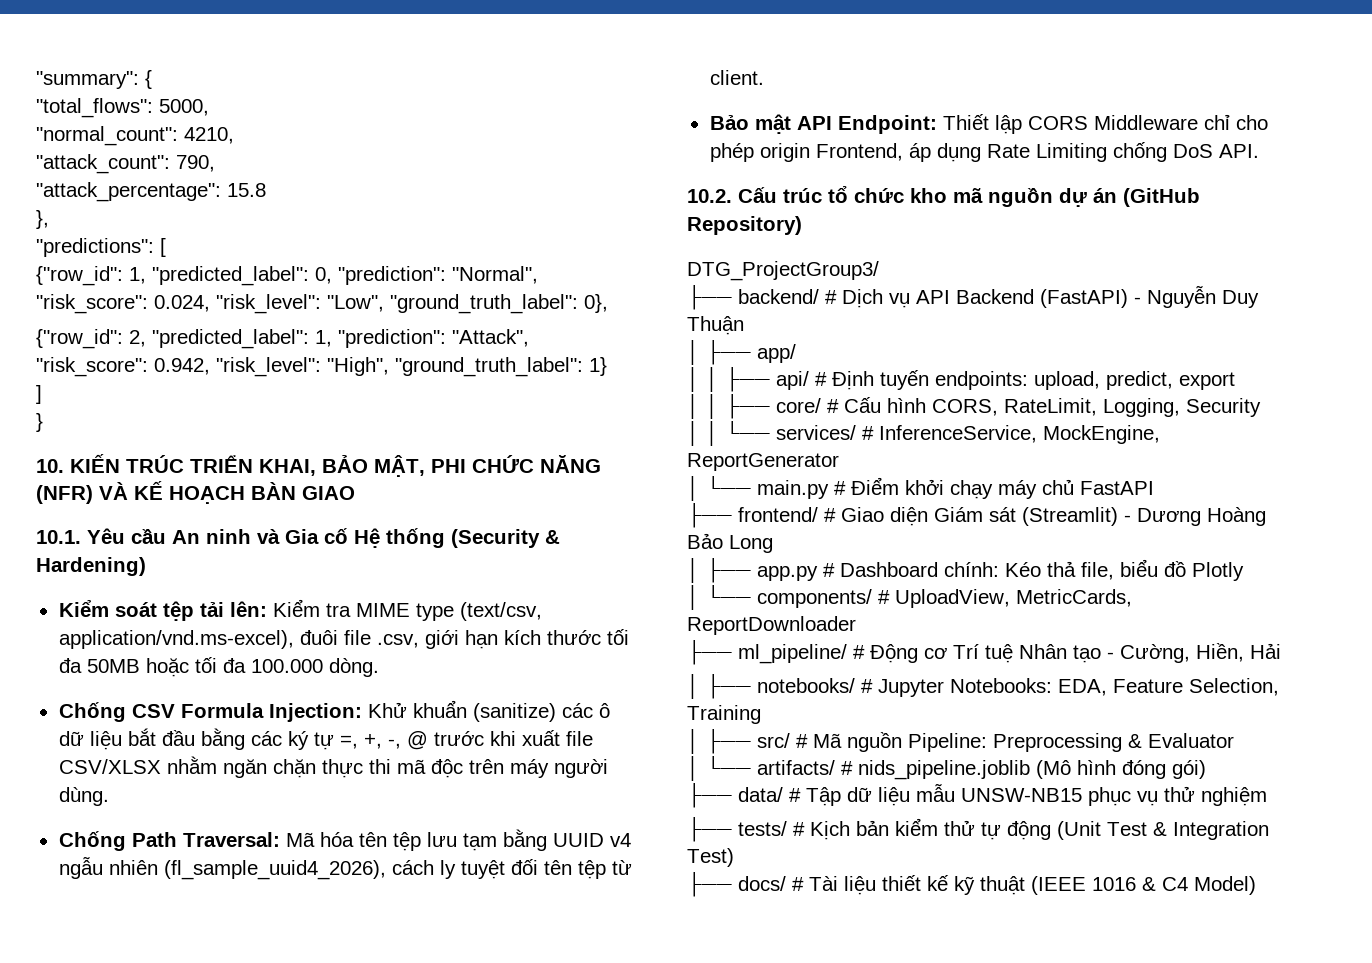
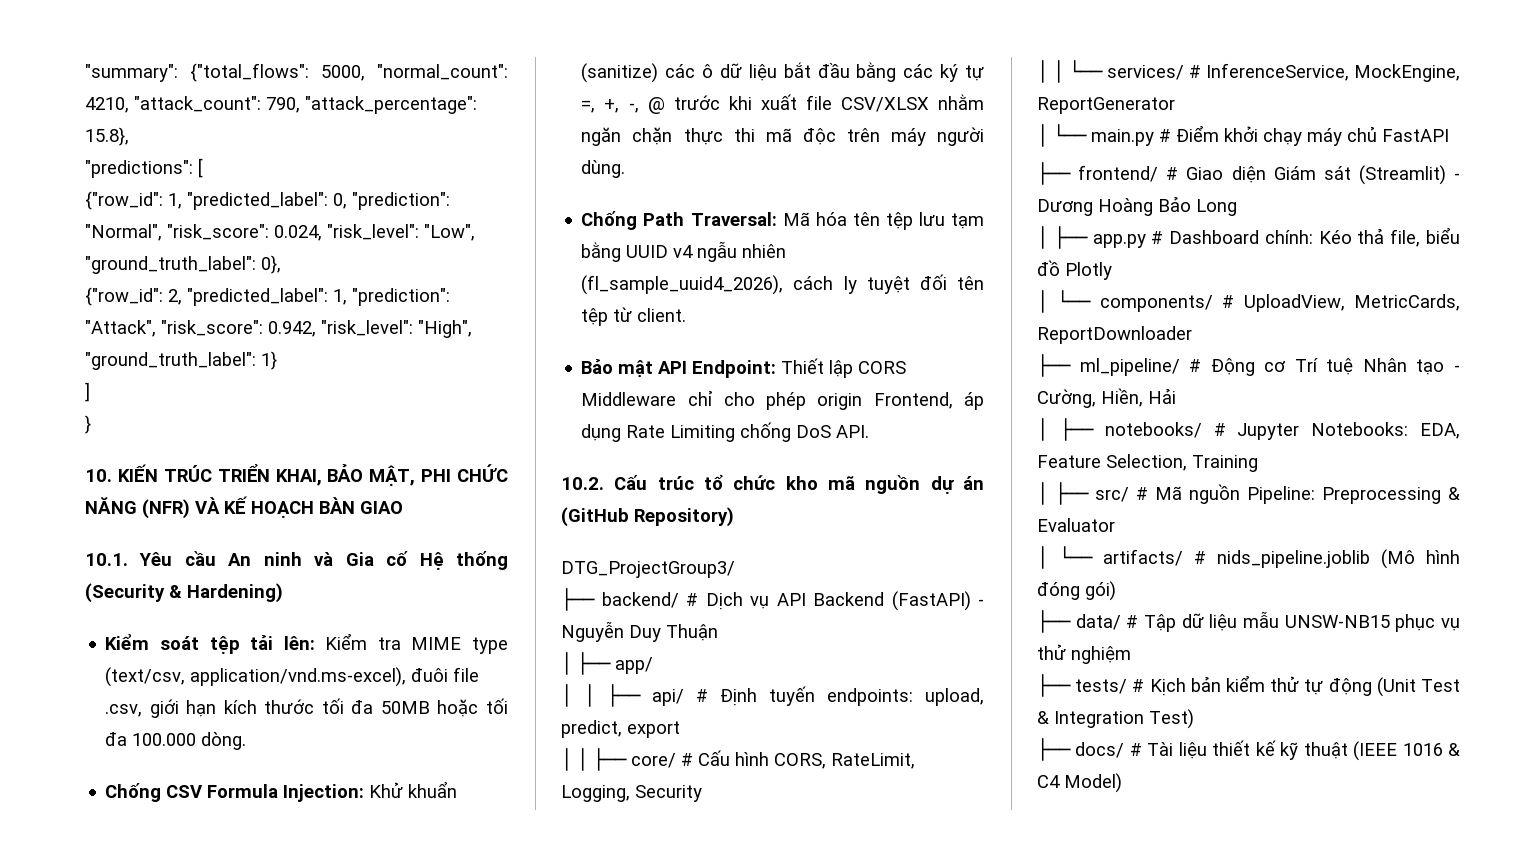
- "summary": {
- "total_flows": 5000,
- "normal_count": 4210,
- "attack_count": 790,
- "attack_percentage": 15.8
- },
+ "summary": {"total_flows": 5000, "normal_count": 4210, "attack_count": 790, "attack_percentage": 15.8},

